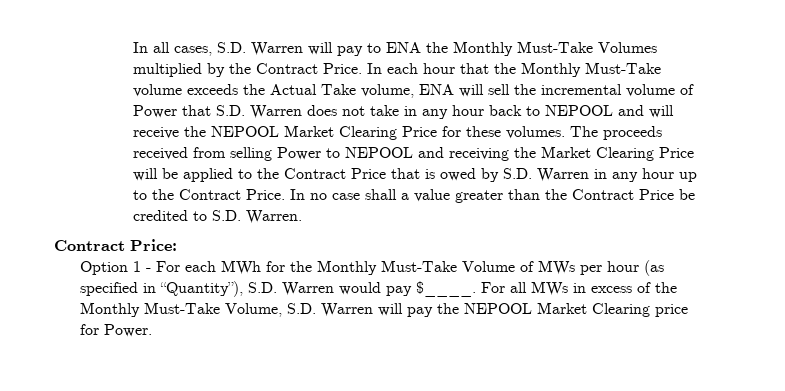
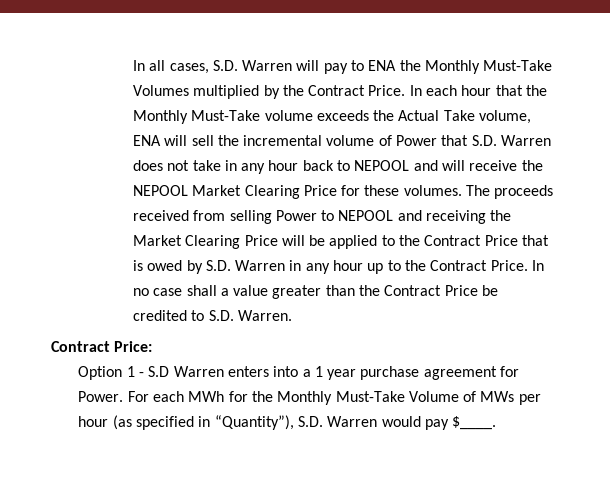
- Option 1 - For each MWh for the Monthly Must-Take Volume of MWs per hour (as specified in “Quantity”), S.D. Warren would pay $____. For all MWs in excess of the Monthly Must-Take Volume, S.D. Warren will pay the NEPOOL Market Clearing price for Power.
+ Option 1 - S.D Warren enters into a 1 year purchase agreement for Power. For each MWh for the Monthly Must-Take Volume of MWs per hour (as specified in “Quantity”), S.D. Warren would pay $____.

